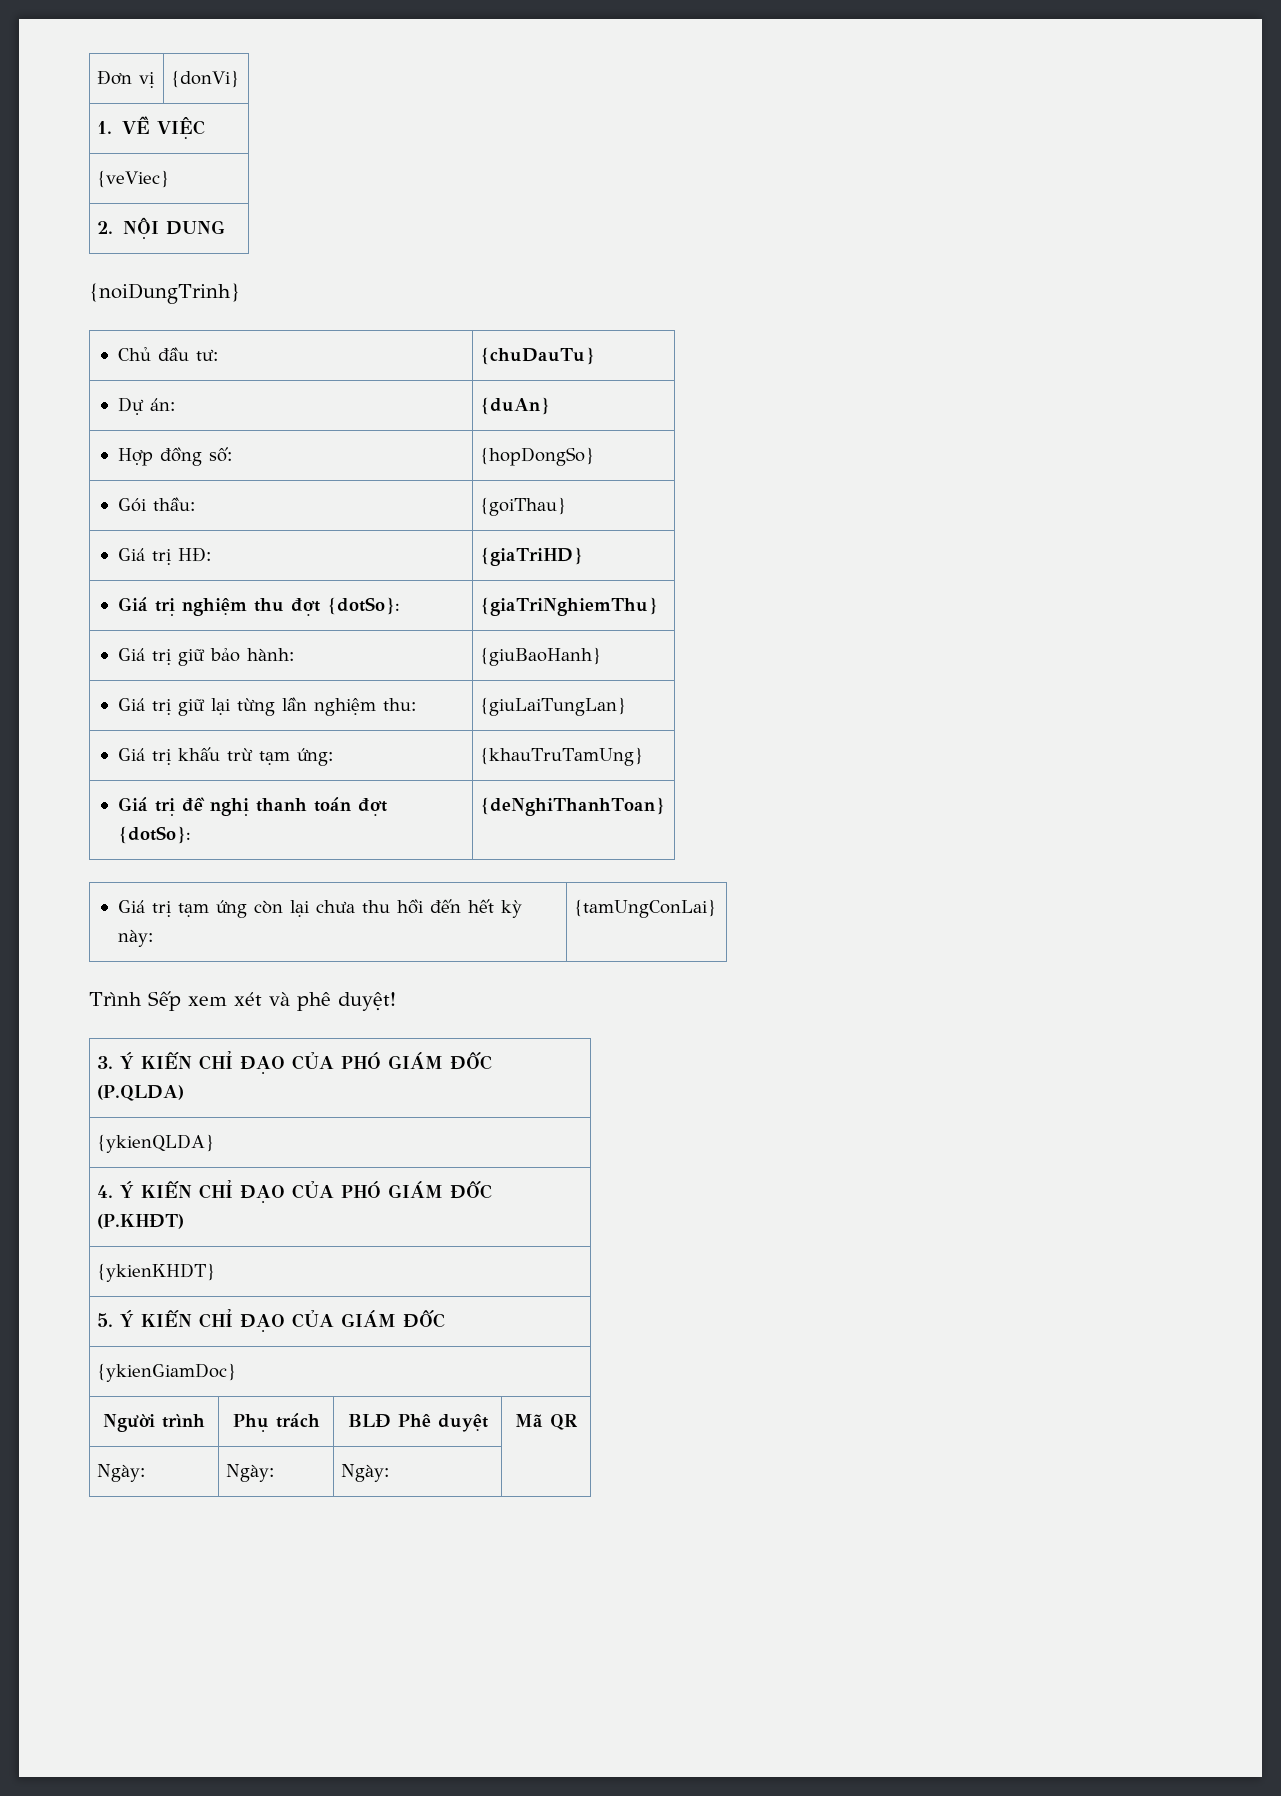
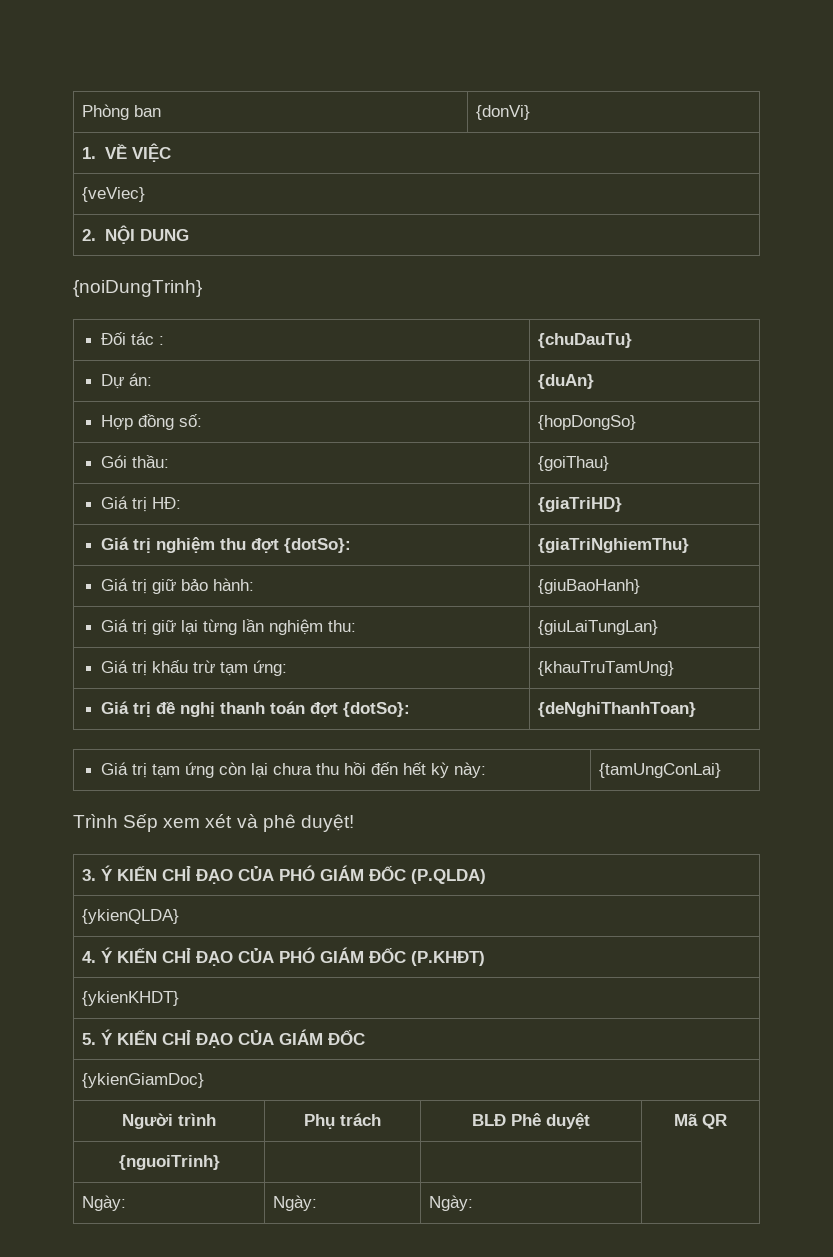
- Đơn vị | {donVi}
+ Phòng ban | {donVi}
- Chủ đầu tư: | {chuDauTu}
+ Đối tác : | {chuDauTu}
+ {nguoiTrinh} | | |

